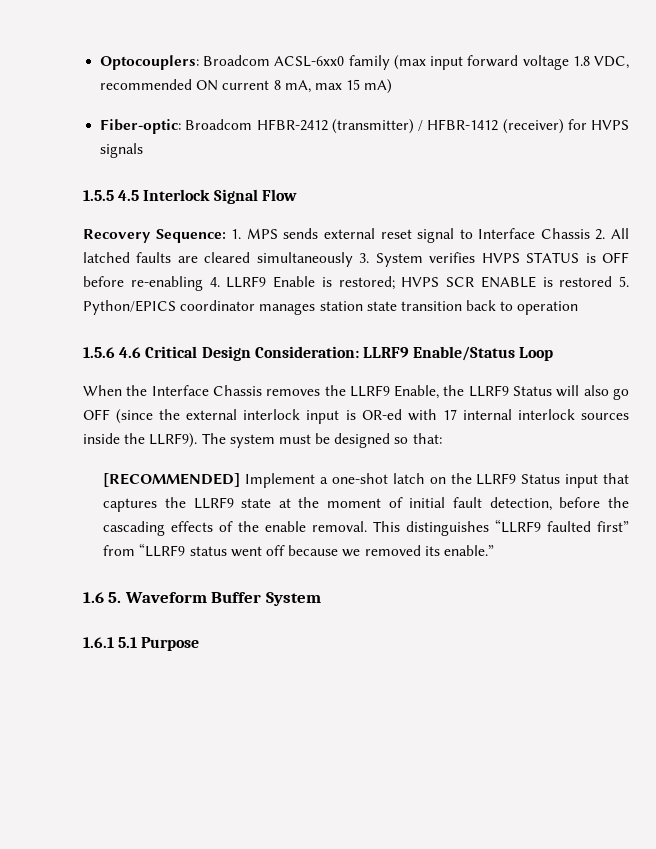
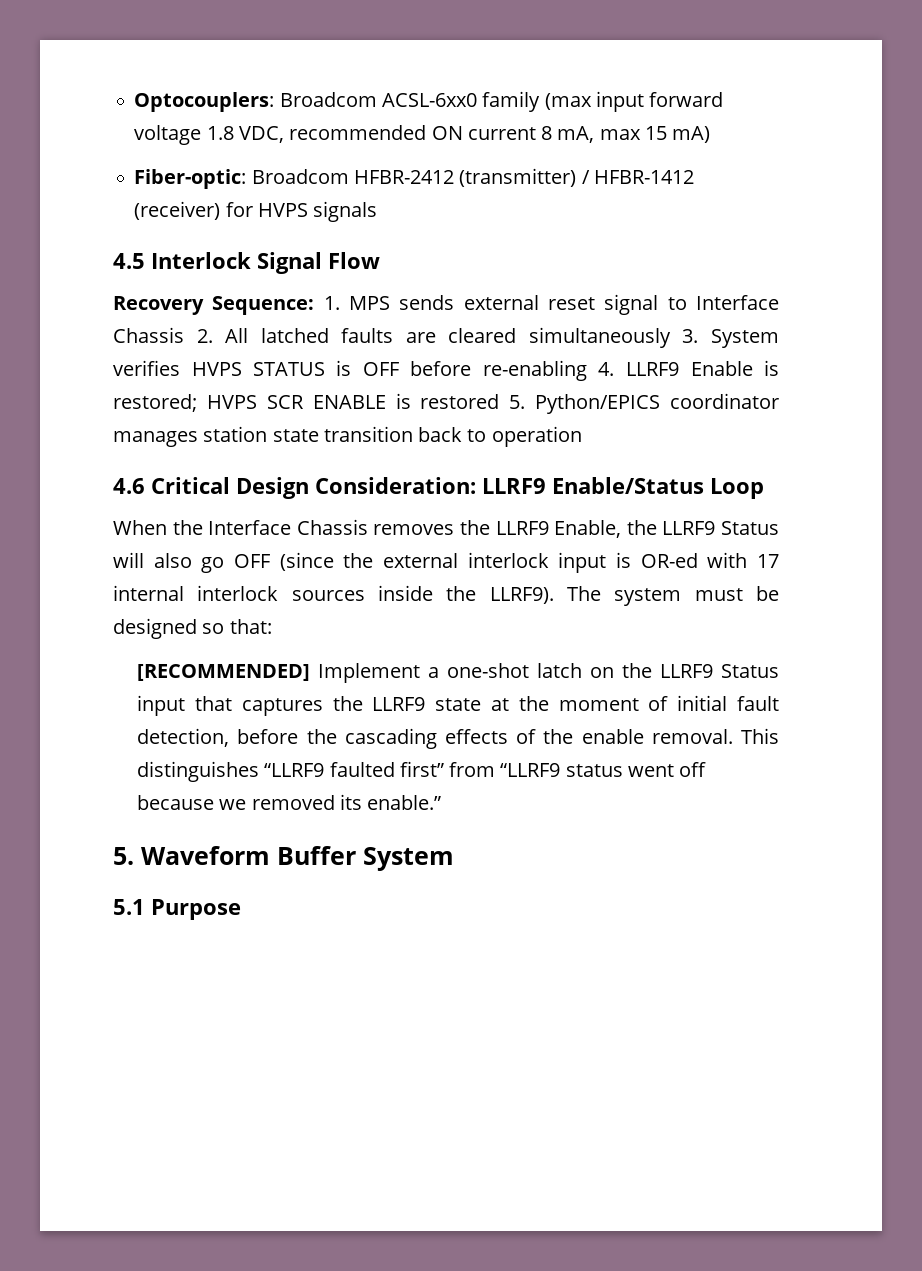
- 1.5.5 4.5 Interlock Signal Flow
+ 4.5 Interlock Signal Flow
- 1.5.6 4.6 Critical Design Consideration: LLRF9 Enable/Status Loop
+ 4.6 Critical Design Consideration: LLRF9 Enable/Status Loop
- 1.6 5. Waveform Buffer System
+ 5. Waveform Buffer System
- 1.6.1 5.1 Purpose
+ 5.1 Purpose

